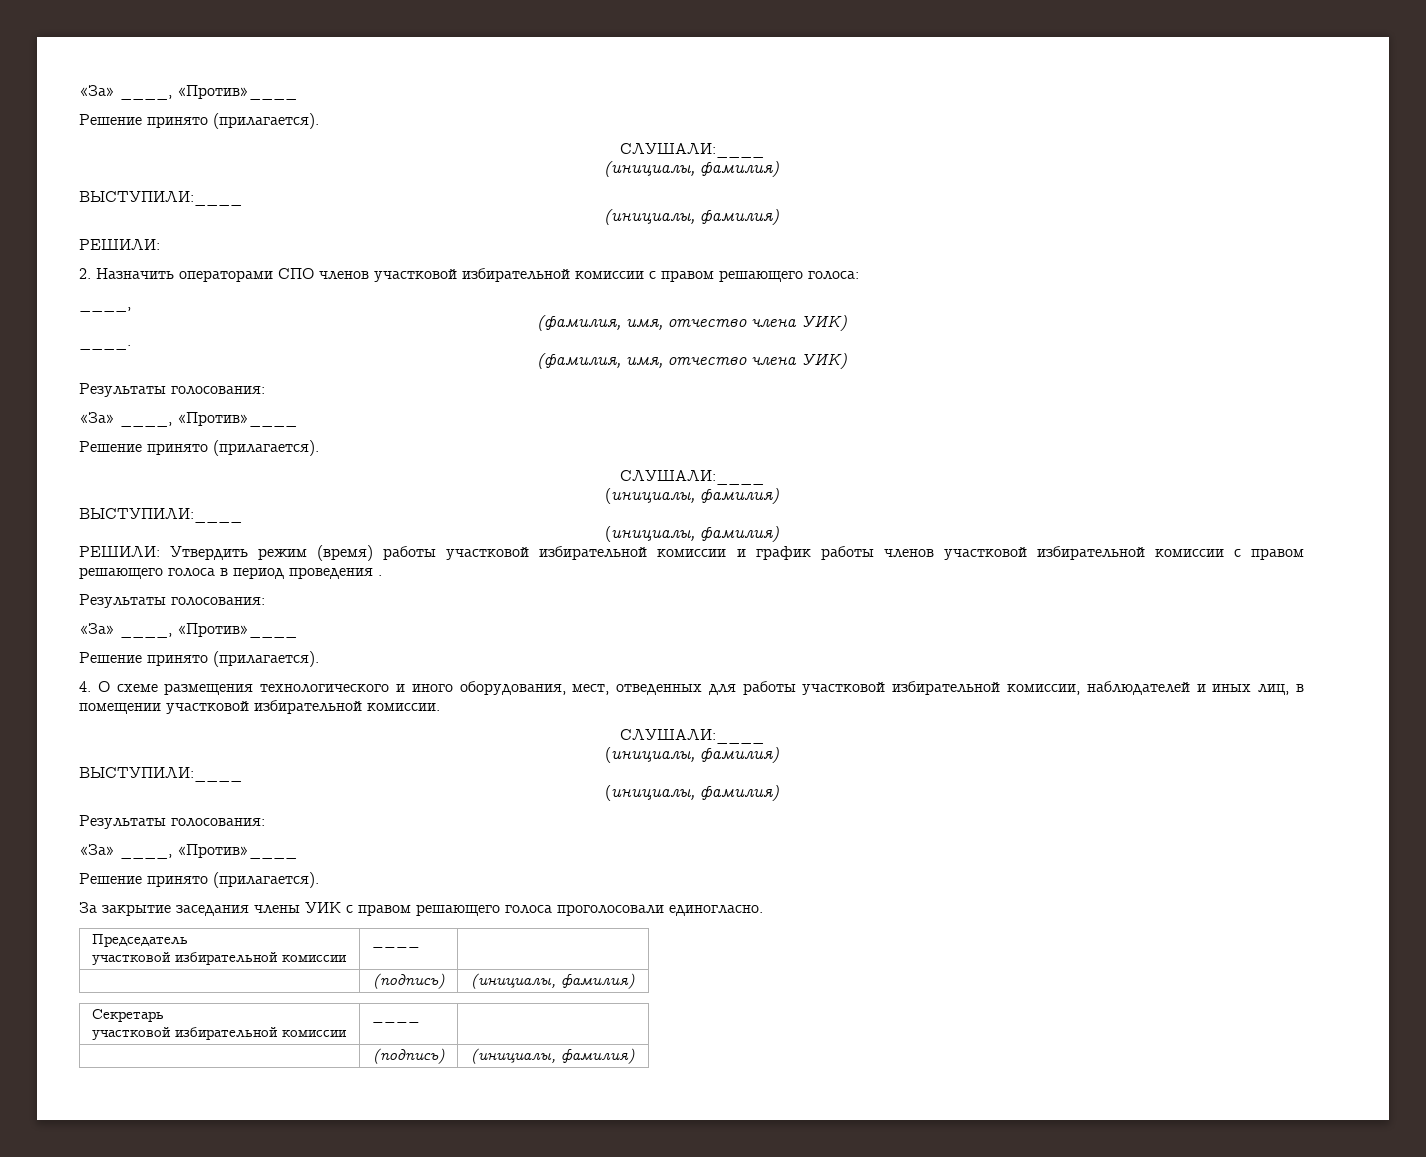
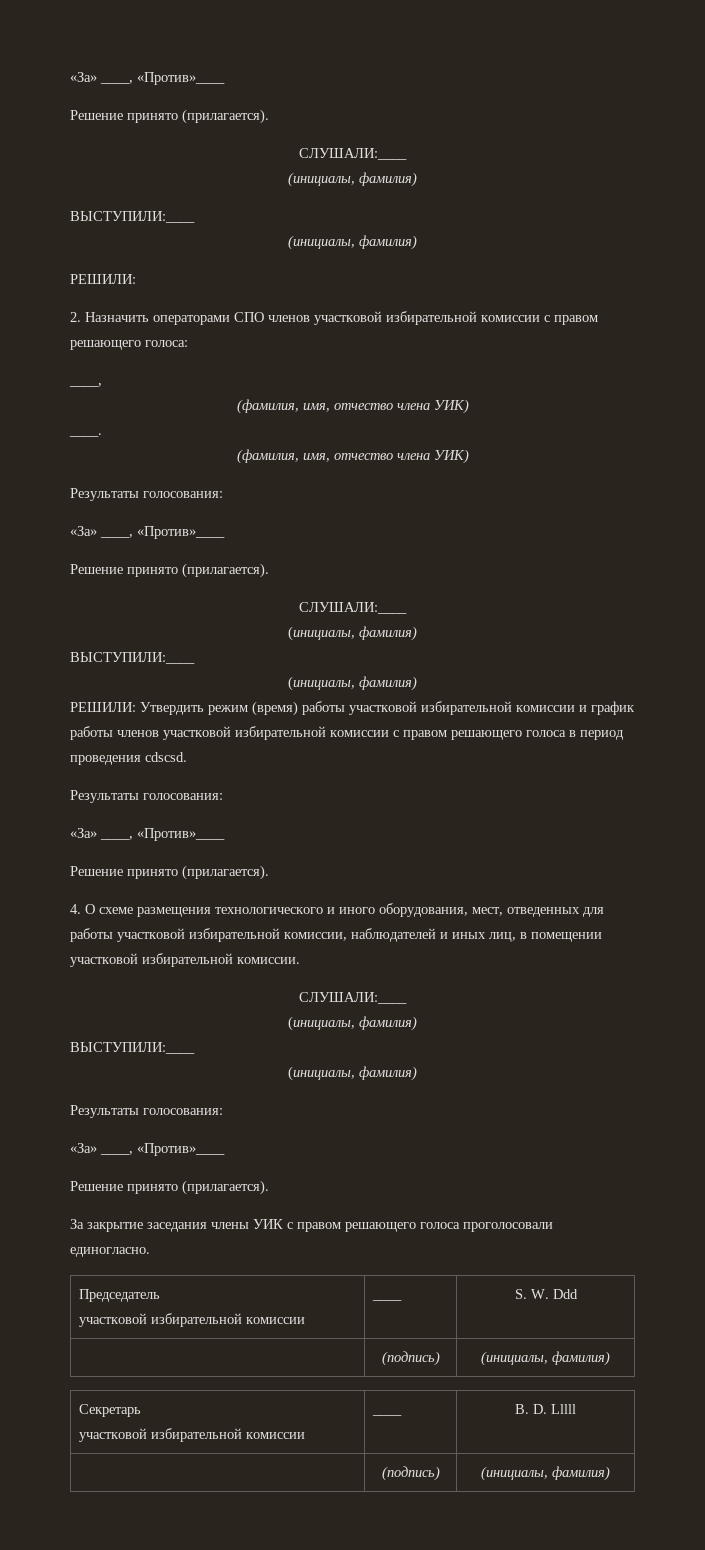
- РЕШИЛИ: Утвердить режим (время) работы участковой избирательной комиссии и график работы членов участковой избирательной комиссии с правом решающего голоса в период проведения .
+ РЕШИЛИ: Утвердить режим (время) работы участковой избирательной комиссии и график работы членов участковой избирательной комиссии с правом решающего голоса в период проведения cdscsd.
  Председатель
- участковой избирательной комиссии | ____ |
+ участковой избирательной комиссии | ____ | S. W. Ddd
  Секретарь
- участковой избирательной комиссии | ____ |
+ участковой избирательной комиссии | ____ | B. D. Lllll

